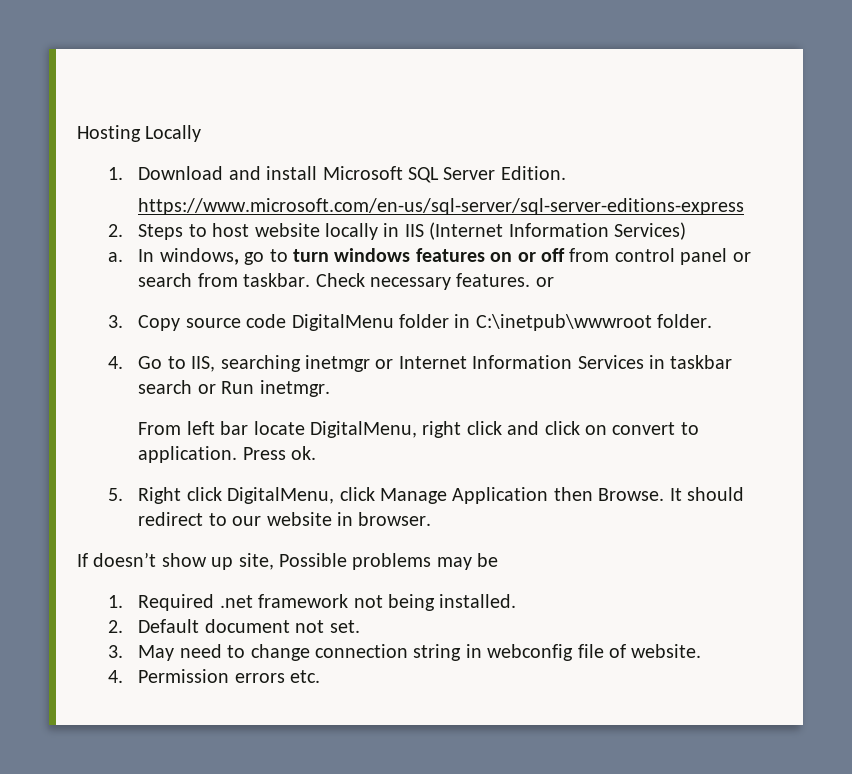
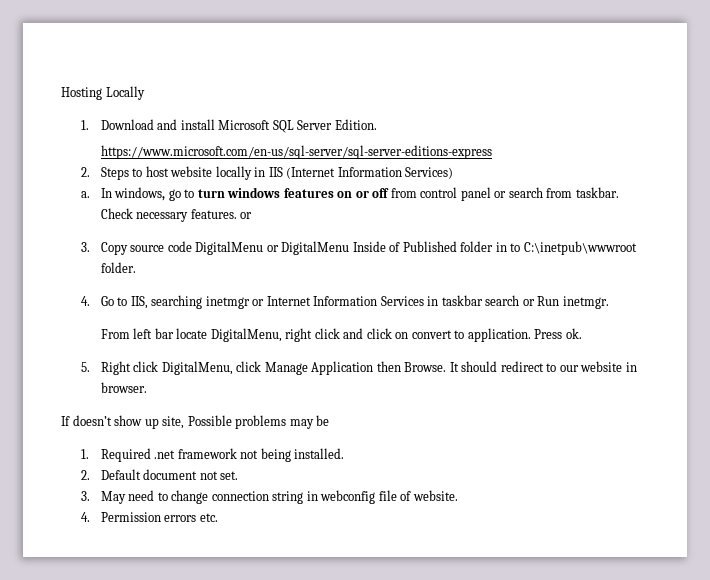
- 3. Copy source code DigitalMenu folder in C:\inetpub\wwwroot folder.
+ 3. Copy source code DigitalMenu or DigitalMenu Inside of Published folder in to C:\inetpub\wwwroot folder.

